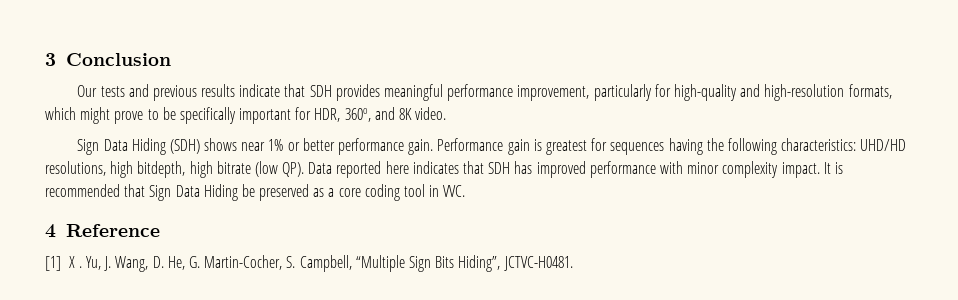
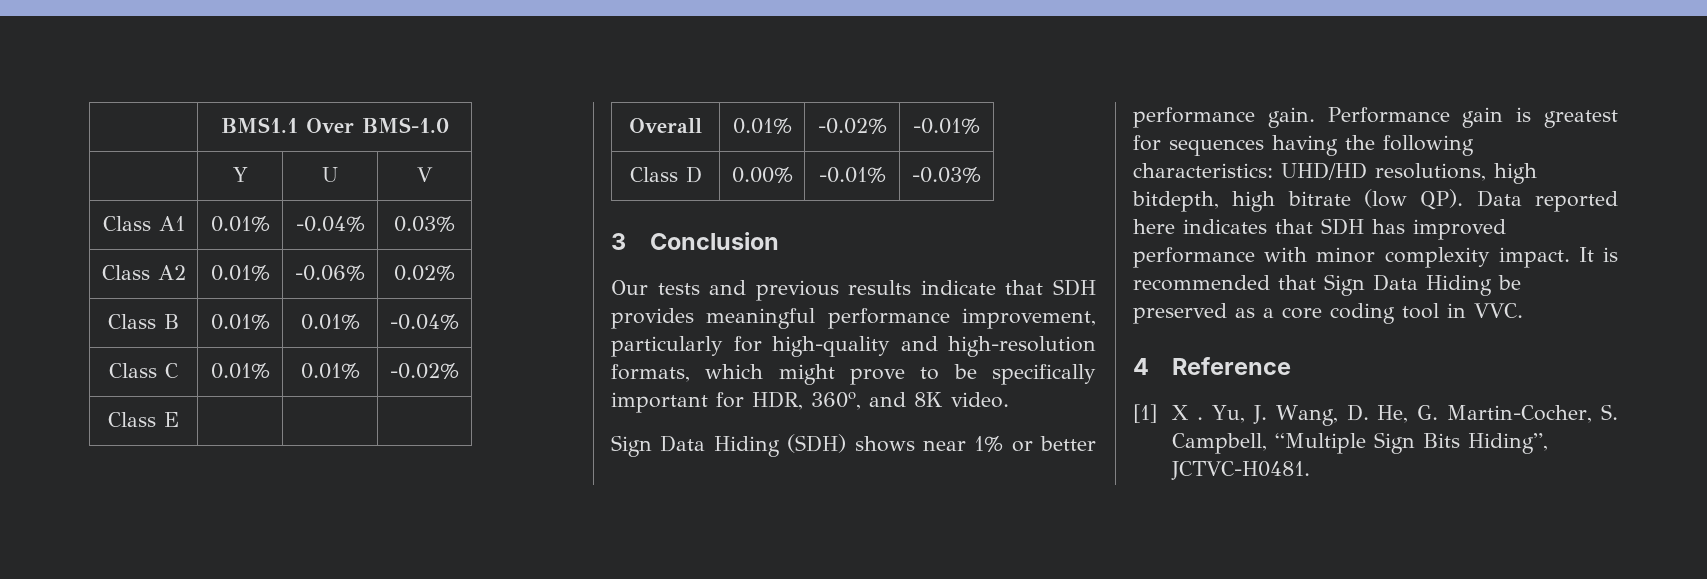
+ | BMS1.1 Over BMS-1.0
+ | Y | U | V
+ Class A1 | 0.01% | -0.04% | 0.03%
+ Class A2 | 0.01% | -0.06% | 0.02%
+ Class B | 0.01% | 0.01% | -0.04%
+ Class C | 0.01% | 0.01% | -0.02%
+ Class E | | |
+ Overall | 0.01% | -0.02% | -0.01%
+ Class D | 0.00% | -0.01% | -0.03%

